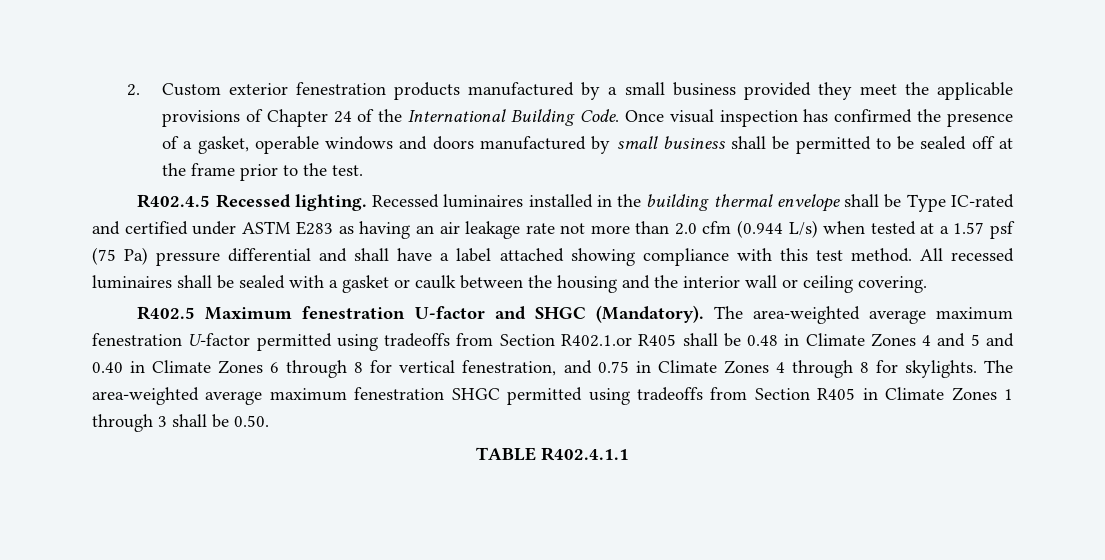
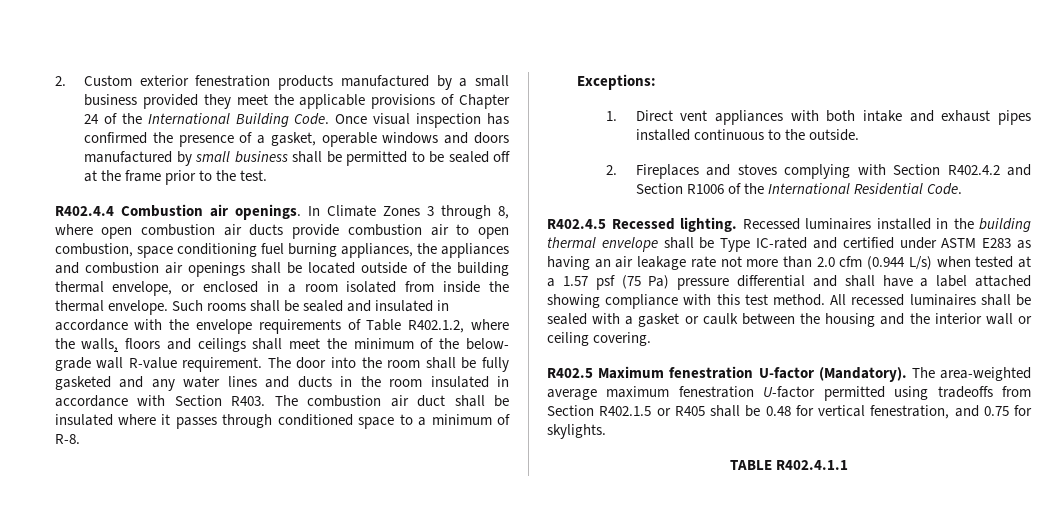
+ R402.4.4 Combustion air openings. In Climate Zones 3 through 8, where open combustion air ducts provide combustion air to open combustion, space conditioning fuel burning appliances, the appliances and combustion air openings shall be located outside of the building thermal envelope, or enclosed in a room isolated from inside the thermal envelope. Such rooms shall be sealed and insulated in accordance with the envelope requirements of Table R402.1.2, where the walls, floors and ceilings shall meet the minimum of the below- grade wall R-value requirement. The door into the room shall be fully gasketed and any water lines and ducts in the room insulated in accordance with Section R403. The combustion air duct shall be insulated where it passes through conditioned space to a minimum of R-8.
+ Exceptions:
+ 1. Direct vent appliances with both intake and exhaust pipes installed continuous to the outside.
+ 2. Fireplaces and stoves complying with Section R402.4.2 and Section R1006 of the International Residential Code.
- R402.5 Maximum fenestration U-factor and SHGC (Mandatory).
+ R402.5 Maximum fenestration U-factor (Mandatory).
- The area-weighted average maximum fenestration U-factor permitted using tradeoffs from Section R402.1.or R405 shall be 0.48 in Climate Zones 4 and 5 and 0.40 in Climate Zones 6 through 8 for vertical fenestration, and 0.75 in Climate Zones 4 through 8 for skylights. The area-weighted average maximum fenestration SHGC permitted using tradeoffs from Section R405 in Climate Zones 1 through 3 shall be 0.50.
+ The area-weighted average maximum fenestration U-factor permitted using tradeoffs from Section R402.1.5 or R405 shall be 0.48 for vertical fenestration, and 0.75 for skylights.

